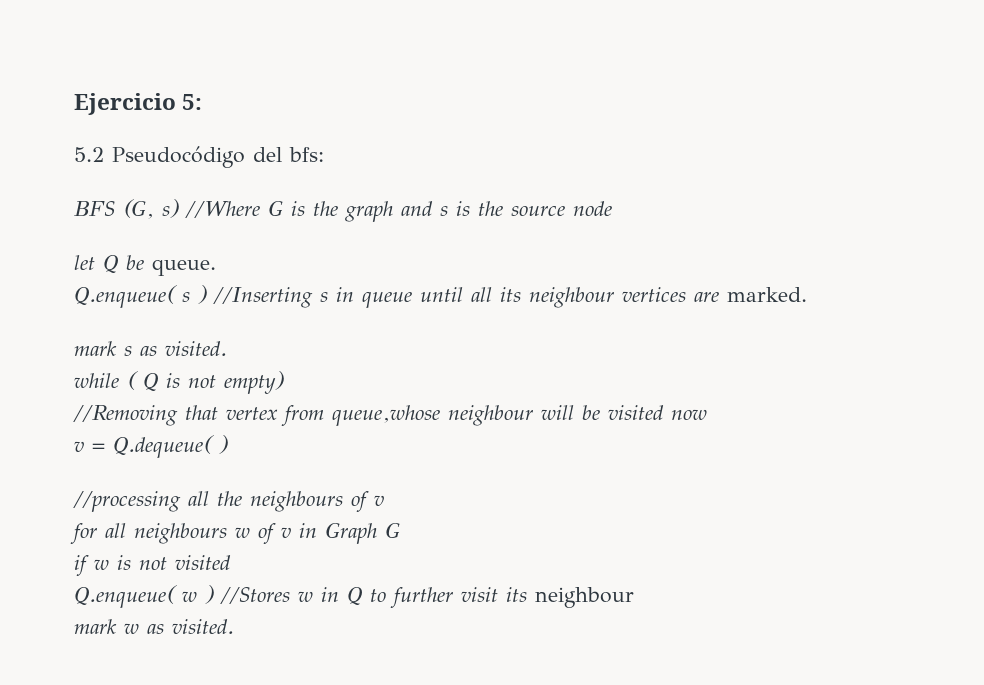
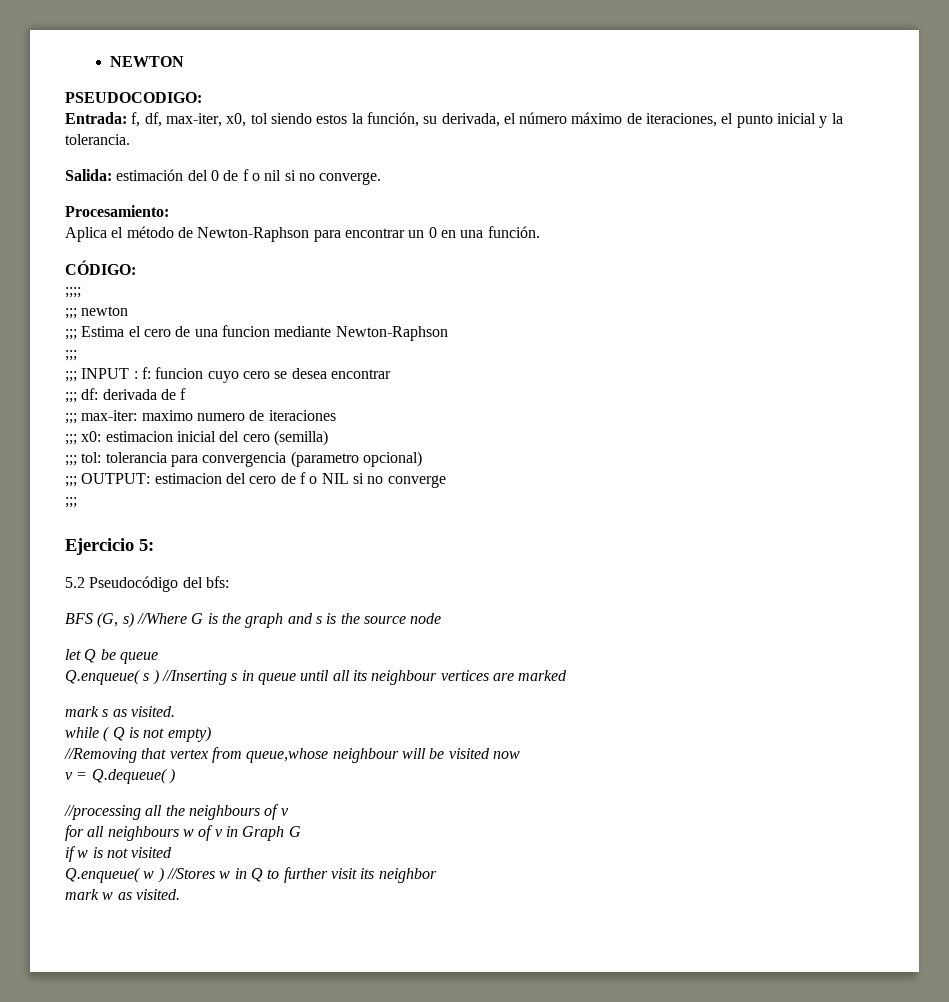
+ NEWTON
+ PSEUDOCODIGO:
+ Entrada: f, df, max-iter, x0, tol siendo estos la función, su derivada, el número máximo de iteraciones, el punto inicial y la tolerancia.
+ Salida: estimación del 0 de f o nil si no converge.
+ Procesamiento:
+ Aplica el método de Newton-Raphson para encontrar un 0 en una función.
+ CÓDIGO:
+ ;;;;
+ ;;; newton
+ ;;; Estima el cero de una funcion mediante Newton-Raphson
+ ;;;
+ ;;; INPUT : f: funcion cuyo cero se desea encontrar
+ ;;; df: derivada de f
+ ;;; max-iter: maximo numero de iteraciones
+ ;;; x0: estimacion inicial del cero (semilla)
+ ;;; tol: tolerancia para convergencia (parametro opcional)
+ ;;; OUTPUT: estimacion del cero de f o NIL si no converge
+ ;;;
- let Q be queue.
+ let Q be queue
- Q.enqueue( s ) //Inserting s in queue until all its neighbour vertices are marked.
+ Q.enqueue( s ) //Inserting s in queue until all its neighbour vertices are marked
- Q.enqueue( w ) //Stores w in Q to further visit its neighbour
+ Q.enqueue( w ) //Stores w in Q to further visit its neighbor

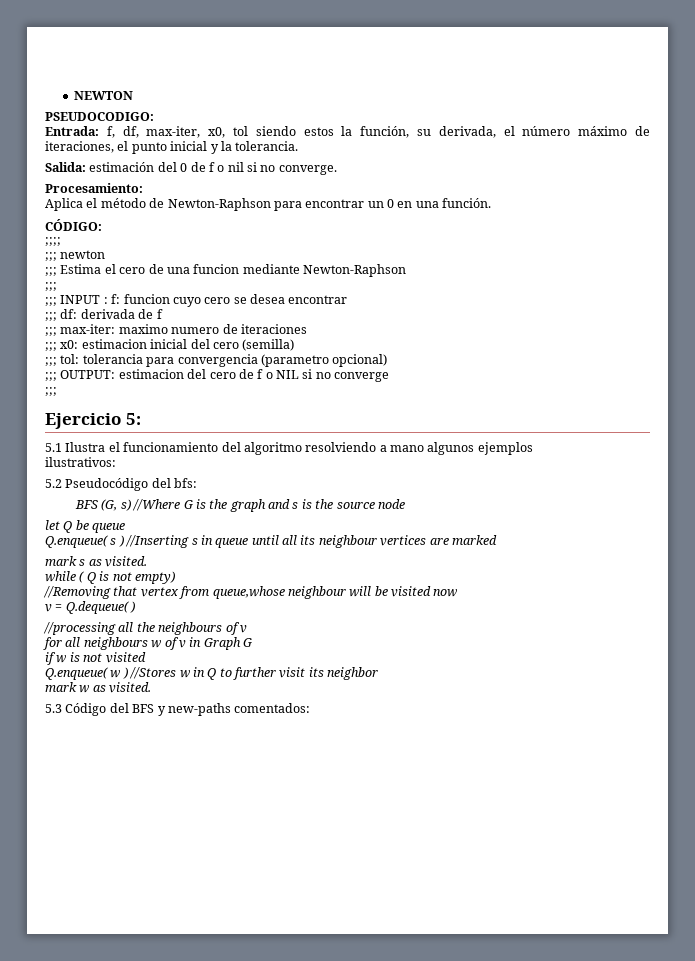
+ 5.1 Ilustra el funcionamiento del algoritmo resolviendo a mano algunos ejemplos
+ ilustrativos:
+ 5.3 Código del BFS y new-paths comentados:

